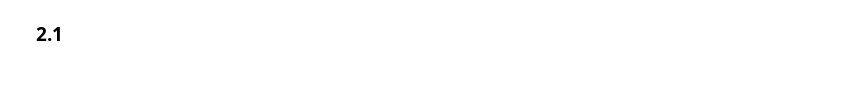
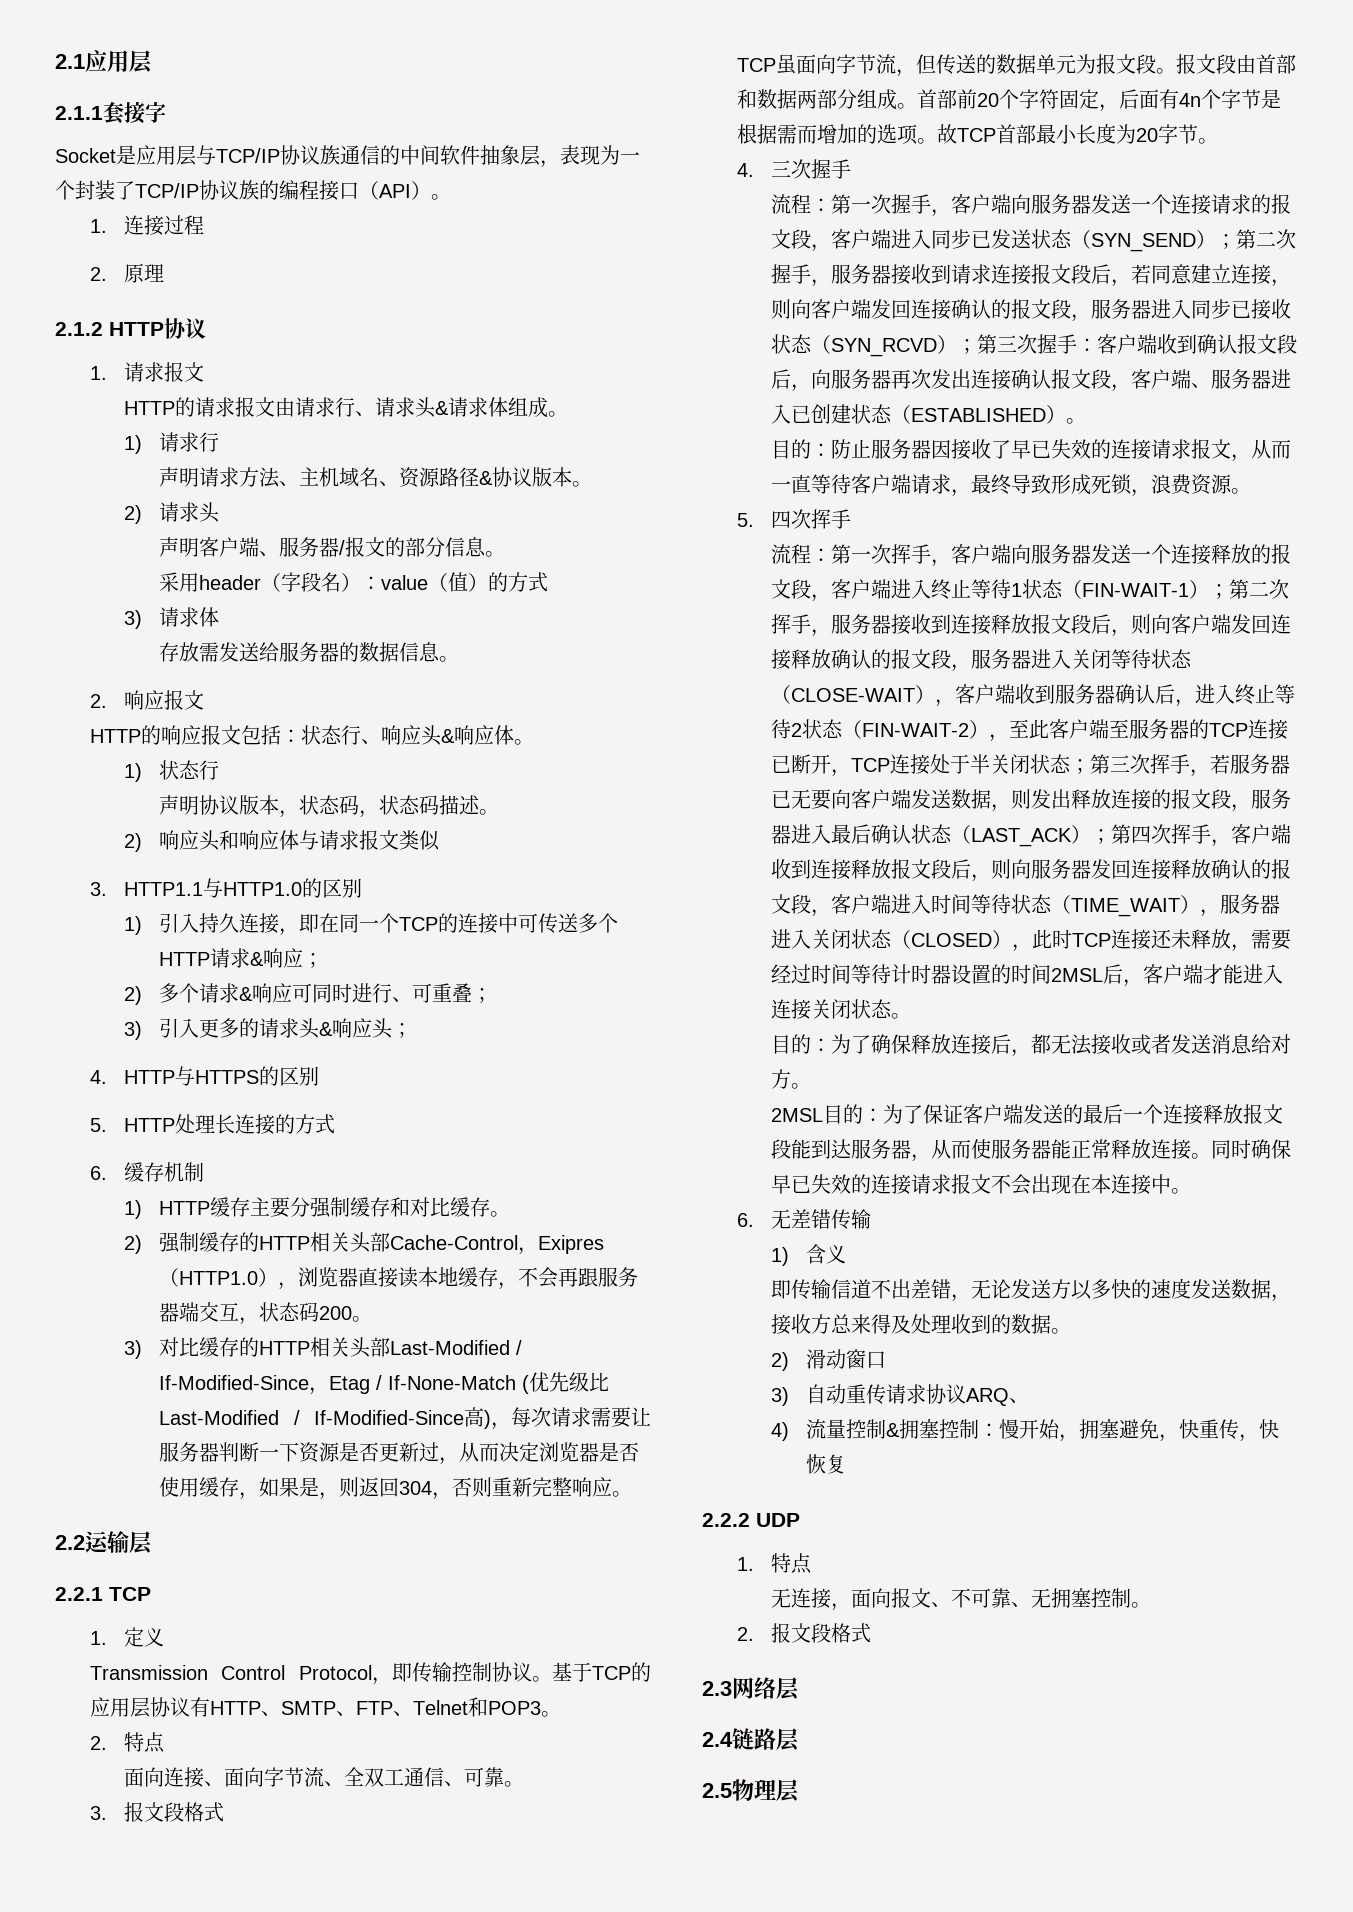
- 2.1
+ 2.1应用层
+ 2.1.1套接字
+ Socket是应用层与TCP/IP协议族通信的中间软件抽象层，表现为一个封装了TCP/IP协议族的编程接口（API）。
+ 1.连接过程
+ 2.原理
+ 2.1.2 HTTP协议
+ 1.请求报文
+ HTTP的请求报文由请求行、请求头&请求体组成。
+ 1)请求行
+ 声明请求方法、主机域名、资源路径&协议版本。
+ 2)请求头
+ 声明客户端、服务器/报文的部分信息。
+ 采用header（字段名）：value（值）的方式
+ 3)请求体
+ 存放需发送给服务器的数据信息。
+ 2.响应报文
+ HTTP的响应报文包括：状态行、响应头&响应体。
+ 1)状态行
+ 声明协议版本，状态码，状态码描述。
+ 2)响应头和响应体与请求报文类似
+ 3. HTTP1.1与HTTP1.0的区别
+ 1)引入持久连接，即在同一个TCP的连接中可传送多个HTTP请求&响应；
+ 2)多个请求&响应可同时进行、可重叠；
+ 3)引入更多的请求头&响应头；
+ 4. HTTP与HTTPS的区别
+ 5. HTTP处理长连接的方式
+ 6.缓存机制
+ 1) HTTP缓存主要分强制缓存和对比缓存。
+ 2)强制缓存的HTTP相关头部Cache-Control，Exipres（HTTP1.0），浏览器直接读本地缓存，不会再跟服务器端交互，状态码200。
+ 3)对比缓存的HTTP相关头部Last-Modified / If-Modified-Since，Etag / If-None-Match (优先级比Last-Modified / If-Modified-Since高)，每次请求需要让服务器判断一下资源是否更新过，从而决定浏览器是否使用缓存，如果是，则返回304，否则重新完整响应。
+ 2.2运输层
+ 2.2.1 TCP
+ 1.定义
+ Transmission Control Protocol，即传输控制协议。基于TCP的应用层协议有HTTP、SMTP、FTP、Telnet和POP3。
+ 2.特点
+ 面向连接、面向字节流、全双工通信、可靠。
+ 3.报文段格式
+ TCP虽面向字节流，但传送的数据单元为报文段。报文段由首部和数据两部分组成。首部前20个字符固定，后面有4n个字节是根据需而增加的选项。故TCP首部最小长度为20字节。
+ 4.三次握手
+ 流程：第一次握手，客户端向服务器发送一个连接请求的报文段，客户端进入同步已发送状态（SYN_SEND）；第二次握手，服务器接收到请求连接报文段后，若同意建立连接，则向客户端发回连接确认的报文段，服务器进入同步已接收状态（SYN_RCVD）；第三次握手：客户端收到确认报文段后，向服务器再次发出连接确认报文段，客户端、服务器进入已创建状态（ESTABLISHED）。
+ 目的：防止服务器因接收了早已失效的连接请求报文，从而一直等待客户端请求，最终导致形成死锁，浪费资源。
+ 5.四次挥手
+ 流程：第一次挥手，客户端向服务器发送一个连接释放的报文段，客户端进入终止等待1状态（FIN-WAIT-1）；第二次挥手，服务器接收到连接释放报文段后，则向客户端发回连接释放确认的报文段，服务器进入关闭等待状态（CLOSE-WAIT），客户端收到服务器确认后，进入终止等待2状态（FIN-WAIT-2），至此客户端至服务器的TCP连接已断开，TCP连接处于半关闭状态；第三次挥手，若服务器已无要向客户端发送数据，则发出释放连接的报文段，服务器进入最后确认状态（LAST_ACK）；第四次挥手，客户端收到连接释放报文段后，则向服务器发回连接释放确认的报文段，客户端进入时间等待状态（TIME_WAIT），服务器进入关闭状态（CLOSED），此时TCP连接还未释放，需要经过时间等待计时器设置的时间2MSL后，客户端才能进入连接关闭状态。
+ 目的：为了确保释放连接后，都无法接收或者发送消息给对方。
+ 2MSL目的：为了保证客户端发送的最后一个连接释放报文段能到达服务器，从而使服务器能正常释放连接。同时确保早已失效的连接请求报文不会出现在本连接中。
+ 6.无差错传输
+ 1)含义
+ 即传输信道不出差错，无论发送方以多快的速度发送数据，接收方总来得及处理收到的数据。
+ 2)滑动窗口
+ 3)自动重传请求协议ARQ、
+ 4)流量控制&拥塞控制：慢开始，拥塞避免，快重传，快恢复
+ 2.2.2 UDP
+ 1.特点
+ 无连接，面向报文、不可靠、无拥塞控制。
+ 2.报文段格式
+ 2.3网络层
+ 2.4链路层
+ 2.5物理层

